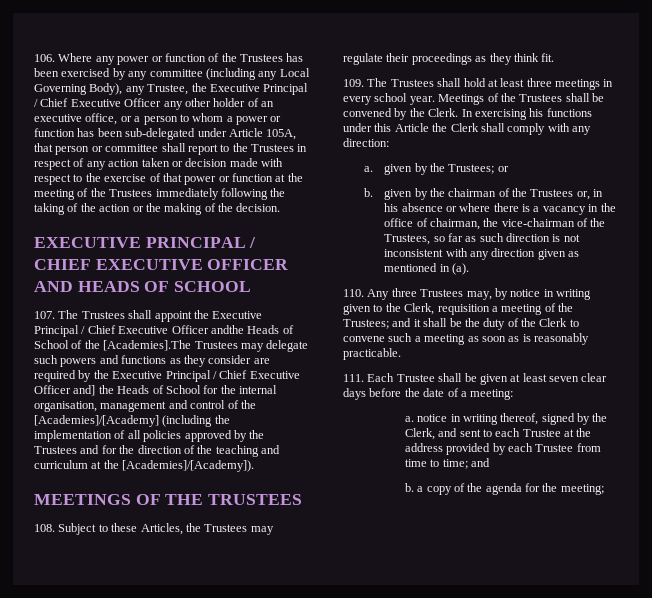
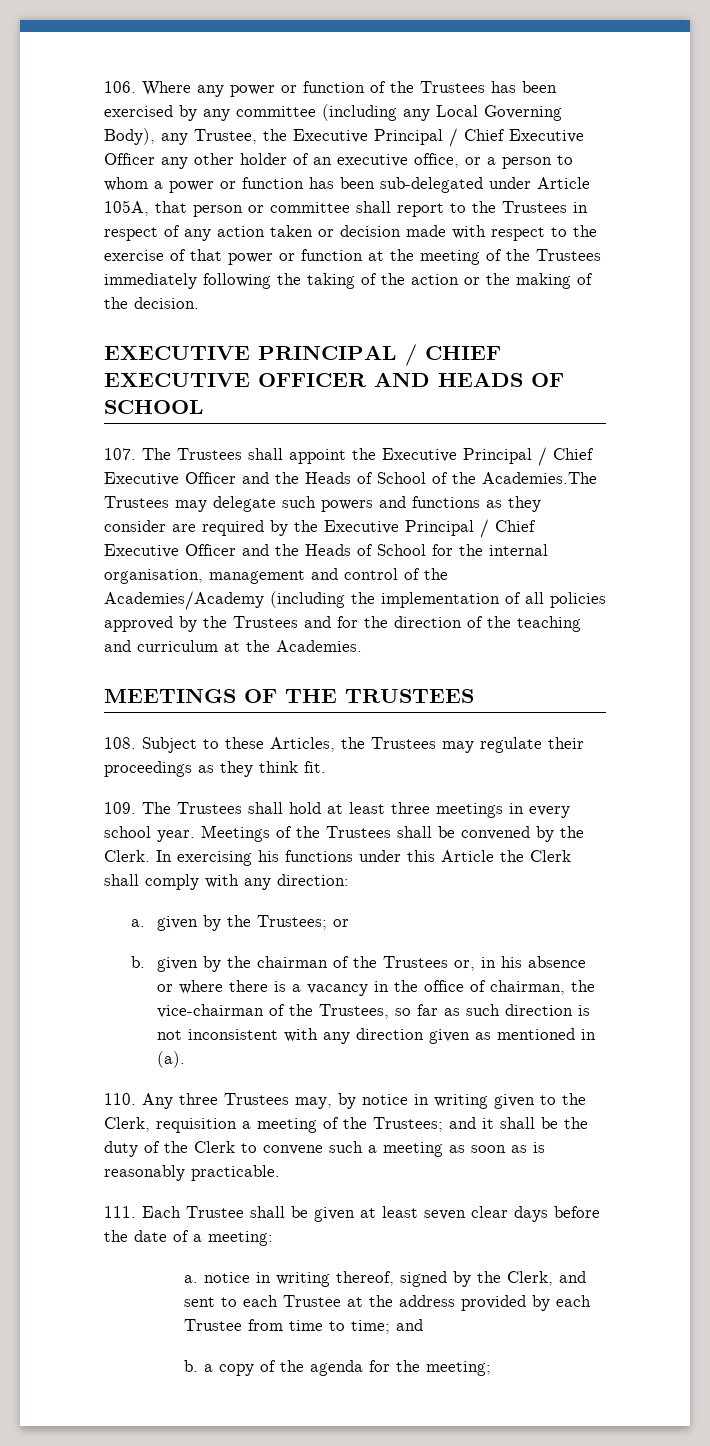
- 107. The Trustees shall appoint the Executive Principal / Chief Executive Officer andthe Heads of School of the [Academies].The Trustees may delegate such powers and functions as they consider are required by the Executive Principal / Chief Executive Officer and] the Heads of School for the internal organisation, management and control of the [Academies]/[Academy] (including the implementation of all policies approved by the Trustees and for the direction of the teaching and curriculum at the [Academies]/[Academy]).
+ 107. The Trustees shall appoint the Executive Principal / Chief Executive Officer and the Heads of School of the Academies.The Trustees may delegate such powers and functions as they consider are required by the Executive Principal / Chief Executive Officer and the Heads of School for the internal organisation, management and control of the Academies/Academy (including the implementation of all policies approved by the Trustees and for the direction of the teaching and curriculum at the Academies.

